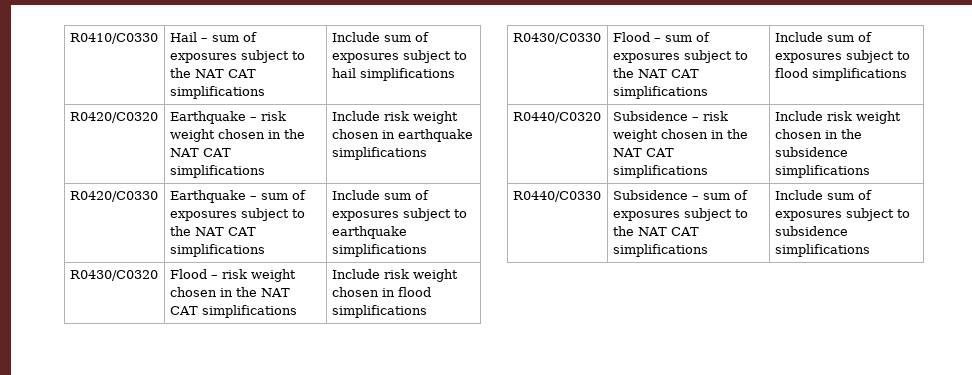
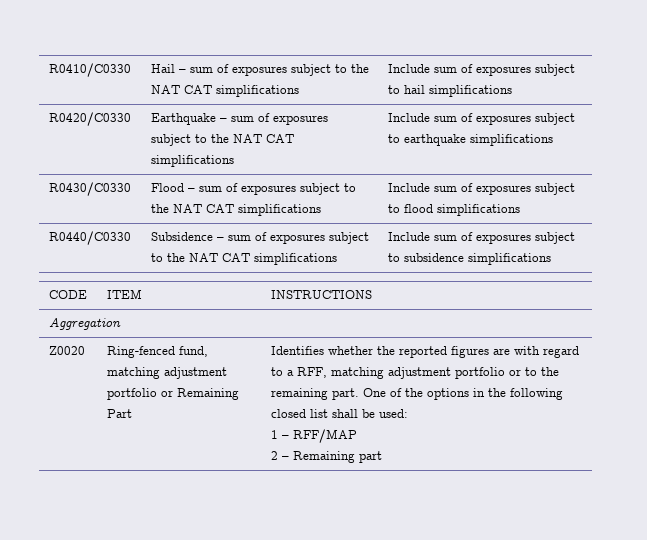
- R0420/C0320 | Earthquake – risk weight chosen in the NAT CAT simplifications | Include risk weight chosen in earthquake simplifications
- R0430/C0320 | Flood – risk weight chosen in the NAT CAT simplifications | Include risk weight chosen in flood simplifications
- R0440/C0320 | Subsidence – risk weight chosen in the NAT CAT simplifications | Include risk weight chosen in the subsidence simplifications
+ CODE | ITEM | INSTRUCTIONS
+ Aggregation
+ Z0020 | Ring-fenced fund, matching adjustment portfolio or Remaining Part | Identifies whether the reported figures are with regard to a RFF, matching adjustment portfolio or to the remaining part. One of the options in the following closed list shall be used:
+ 1 – RFF/MAP
+ 2 – Remaining part

